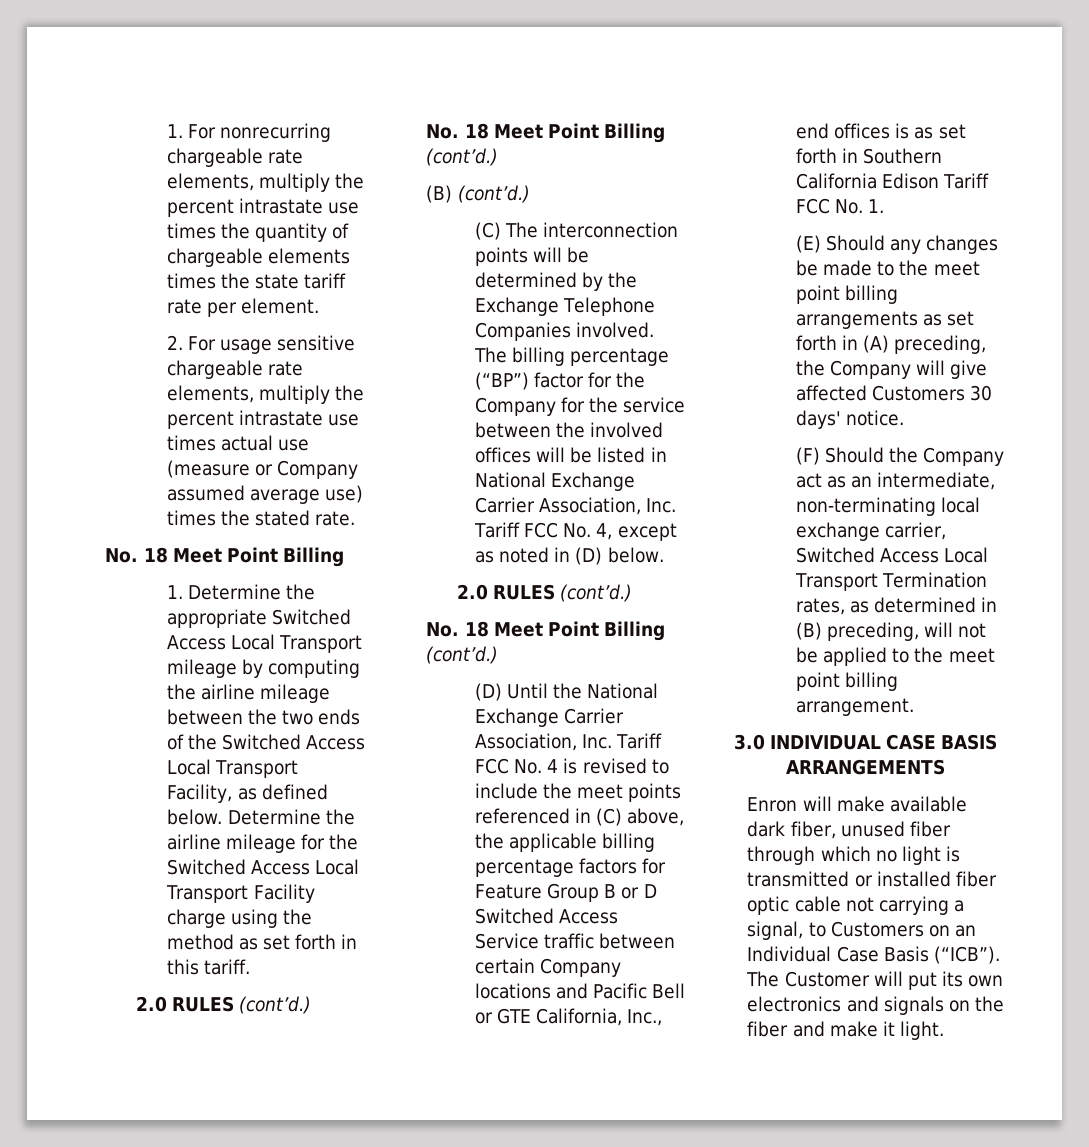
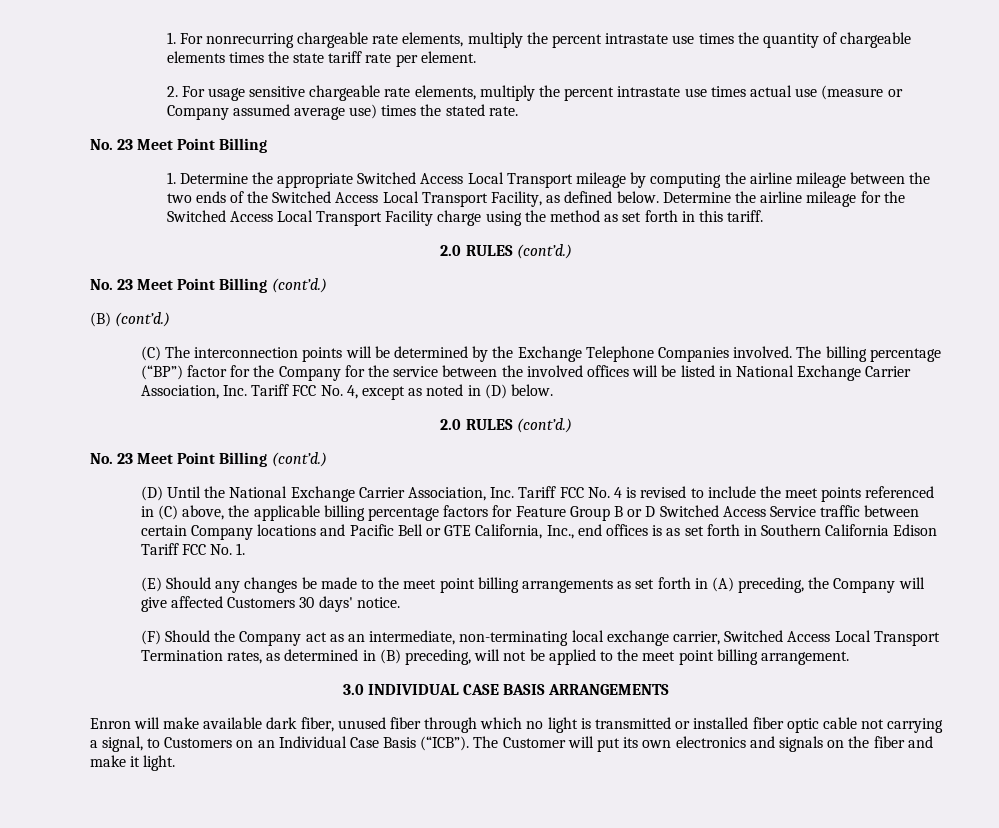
  2. For usage sensitive chargeable rate elements, multiply the percent intrastate use times actual use (measure or Company assumed average use) times the stated rate.
- No. 18 Meet Point Billing
+ No. 23 Meet Point Billing
  Determine the airline mileage for the Switched Access Local Transport Facility charge using the method as set forth in this tariff.
  2.0 RULES (cont’d.)
- No. 18 Meet Point Billing (cont’d.)
+ No. 23 Meet Point Billing (cont’d.)
  The billing percentage (“BP”) factor for the Company for the service between the involved offices will be listed in National Exchange Carrier Association, Inc. Tariff FCC No. 4, except as noted in (D) below.
  2.0 RULES (cont’d.)
- No. 18 Meet Point Billing (cont’d.)
+ No. 23 Meet Point Billing (cont’d.)

